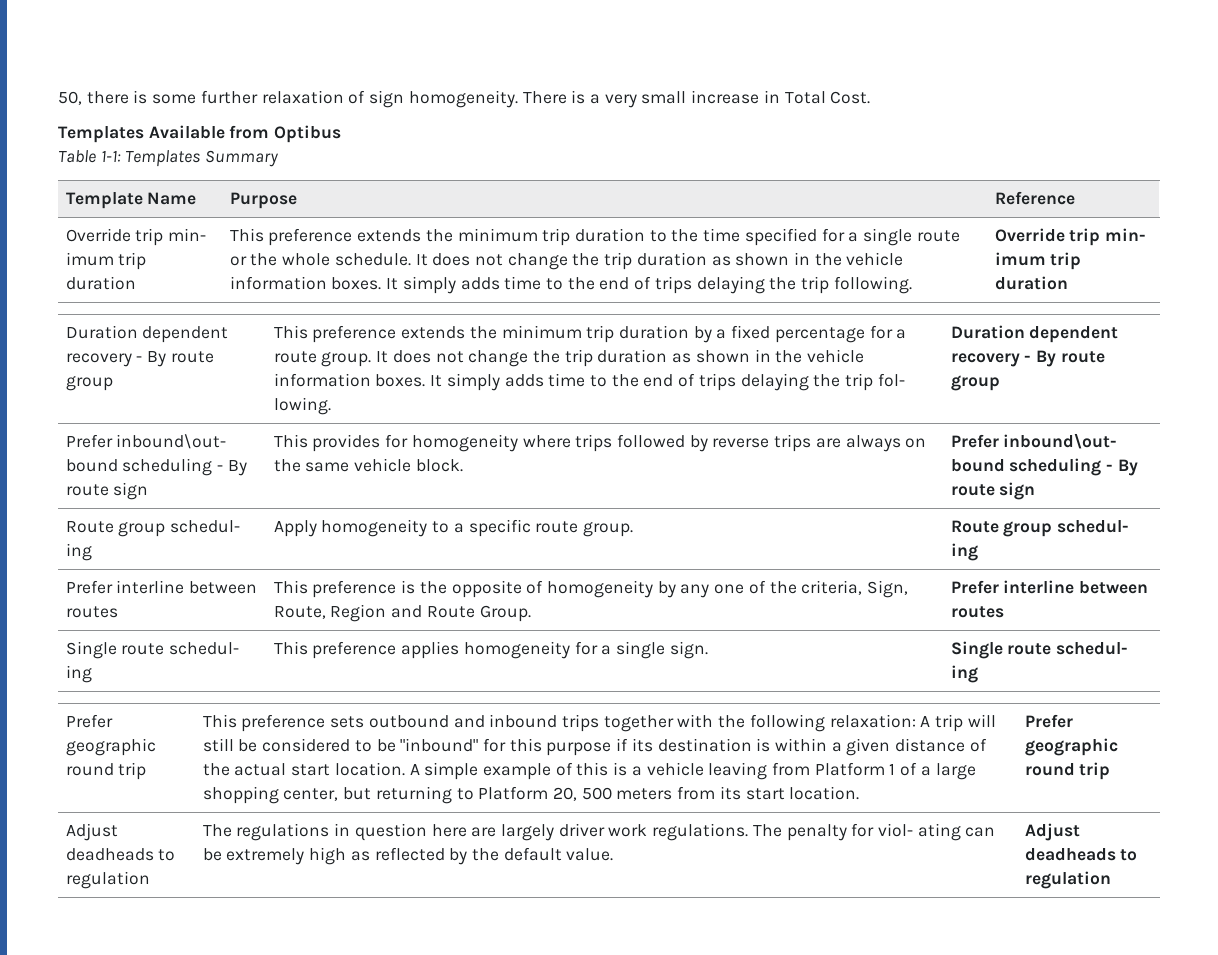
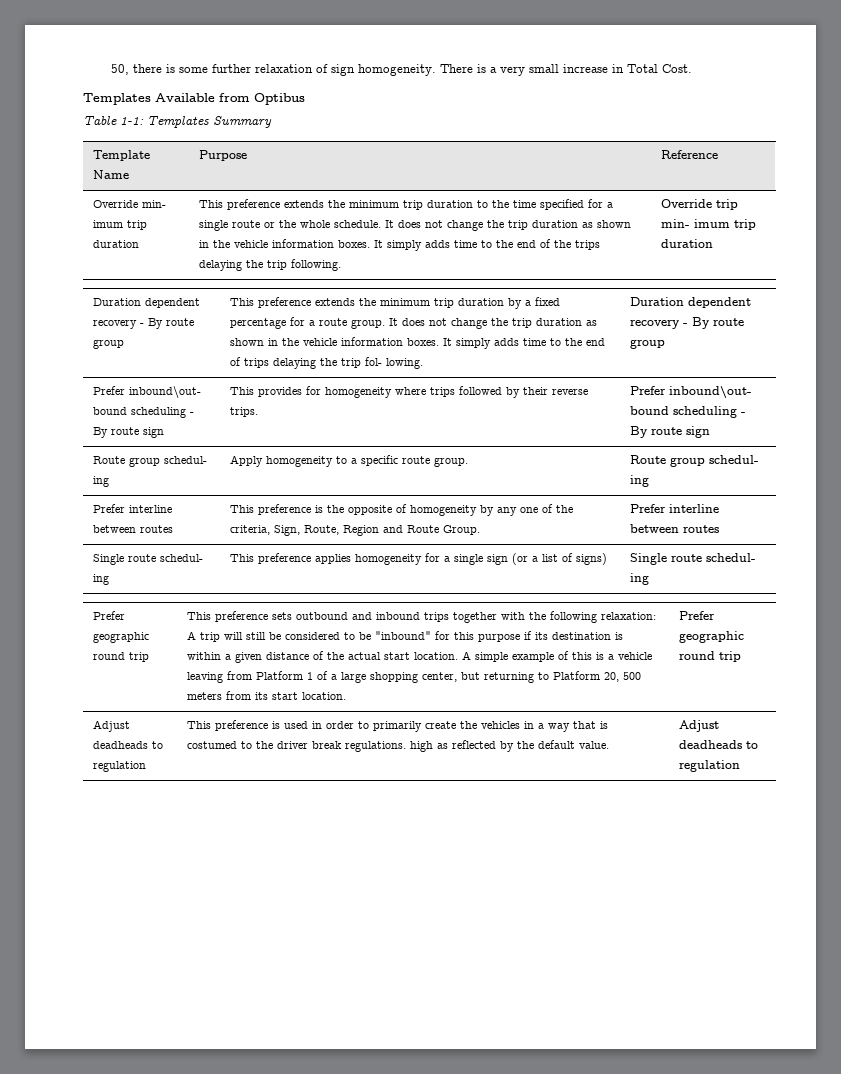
  Template Name | Purpose | Reference
- Override trip min- imum trip duration
+ Override min- imum trip duration
- It simply adds time to the end of trips delaying the trip following.
+ It simply adds time to the end of the trips delaying the trip following.
- Prefer inbound\out- bound scheduling - By route sign | This provides for homogeneity where trips followed by reverse trips are always on the same vehicle block. | Prefer inbound\out- bound scheduling - By route sign
+ Prefer inbound\out- bound scheduling - By route sign | This provides for homogeneity where trips followed by their reverse trips. | Prefer inbound\out- bound scheduling - By route sign
- Single route schedul- ing | This preference applies homogeneity for a single sign. | Single route schedul- ing
+ Single route schedul- ing | This preference applies homogeneity for a single sign (or a list of signs) | Single route schedul- ing
- Adjust deadheads to regulation | The regulations in question here are largely driver work regulations. The penalty for viol- ating can be extremely high as reflected by the default value. | Adjust deadheads to regulation
+ Adjust deadheads to regulation | This preference is used in order to primarily create the vehicles in a way that is costumed to the driver break regulations. high as reflected by the default value. | Adjust deadheads to regulation

